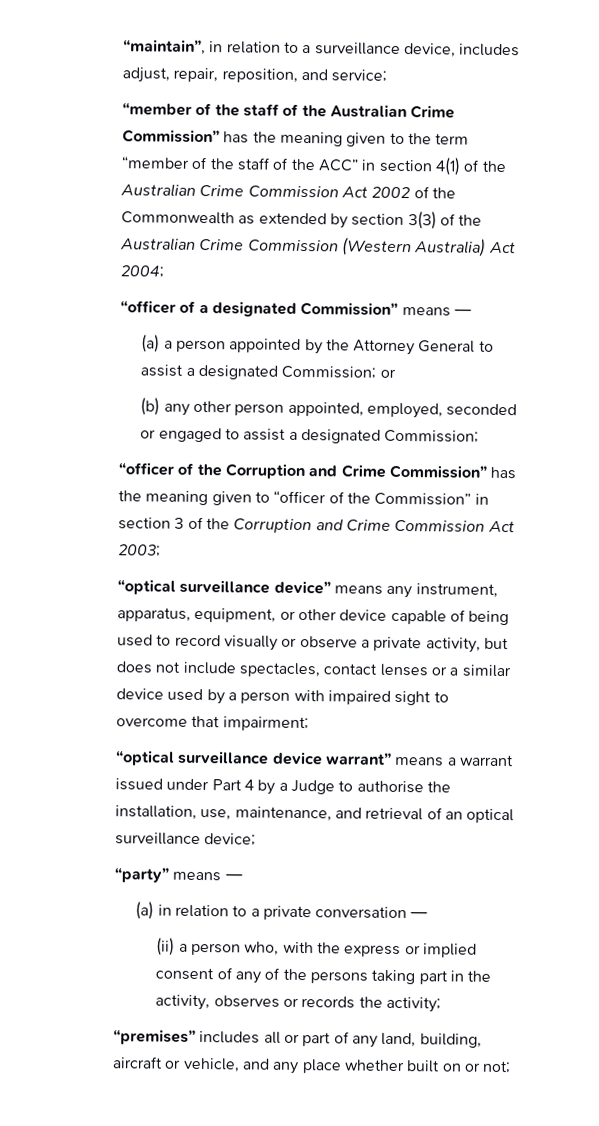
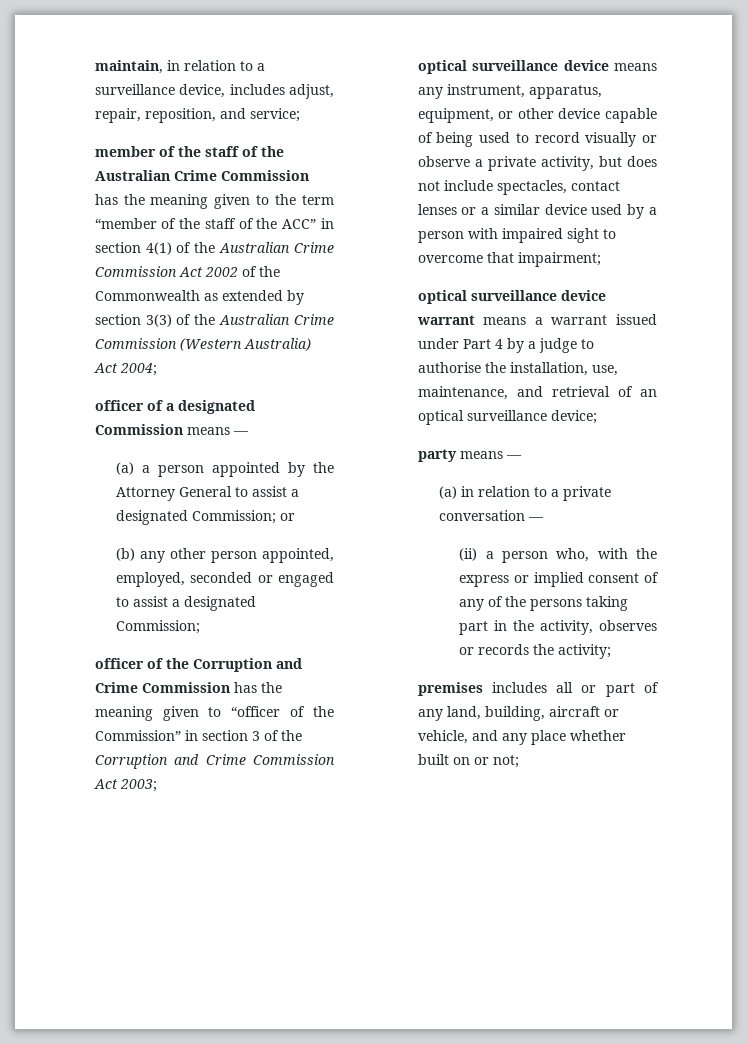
- “maintain”, in relation to a surveillance device, includes adjust, repair, reposition, and service;
+ maintain, in relation to a surveillance device, includes adjust, repair, reposition, and service;
- “member of the staff of the Australian Crime Commission” has the meaning given to the term “member of the staff of the ACC” in section 4(1) of the Australian Crime Commission Act 2002 of the Commonwealth as extended by section 3(3) of the Australian Crime Commission (Western Australia) Act 2004;
+ member of the staff of the Australian Crime Commission has the meaning given to the term “member of the staff of the ACC” in section 4(1) of the Australian Crime Commission Act 2002 of the Commonwealth as extended by section 3(3) of the Australian Crime Commission (Western Australia) Act 2004;
- “officer of a designated Commission” means —
+ officer of a designated Commission means —
- “officer of the Corruption and Crime Commission” has the meaning given to “officer of the Commission” in section 3 of the Corruption and Crime Commission Act 2003;
+ officer of the Corruption and Crime Commission has the meaning given to “officer of the Commission” in section 3 of the Corruption and Crime Commission Act 2003;
- “optical surveillance device” means any instrument, apparatus, equipment, or other device capable of being used to record visually or observe a private activity, but does not include spectacles, contact lenses or a similar device used by a person with impaired sight to overcome that impairment;
+ optical surveillance device means any instrument, apparatus, equipment, or other device capable of being used to record visually or observe a private activity, but does not include spectacles, contact lenses or a similar device used by a person with impaired sight to overcome that impairment;
- “optical surveillance device warrant” means a warrant issued under Part 4 by a Judge to authorise the installation, use, maintenance, and retrieval of an optical surveillance device;
+ optical surveillance device warrant means a warrant issued under Part 4 by a judge to authorise the installation, use, maintenance, and retrieval of an optical surveillance device;
- “party” means —
+ party means —
- “premises” includes all or part of any land, building, aircraft or vehicle, and any place whether built on or not;
+ premises includes all or part of any land, building, aircraft or vehicle, and any place whether built on or not;

